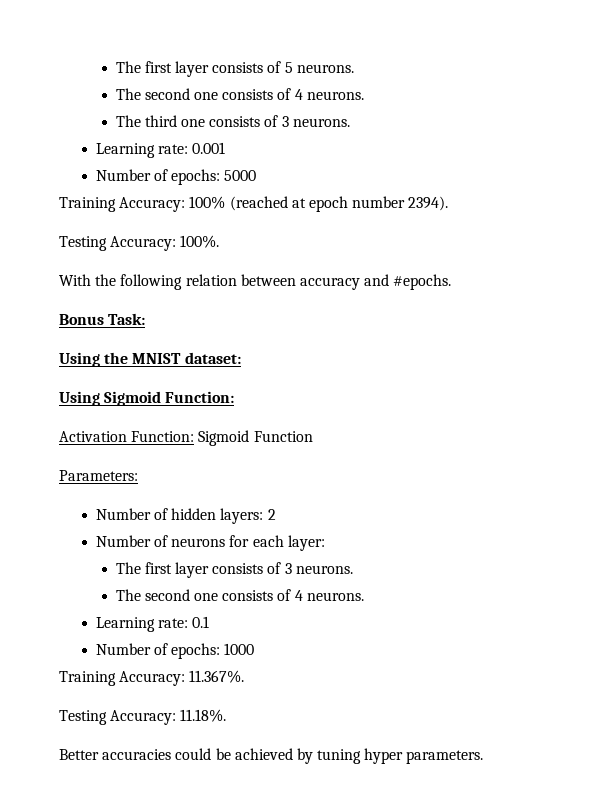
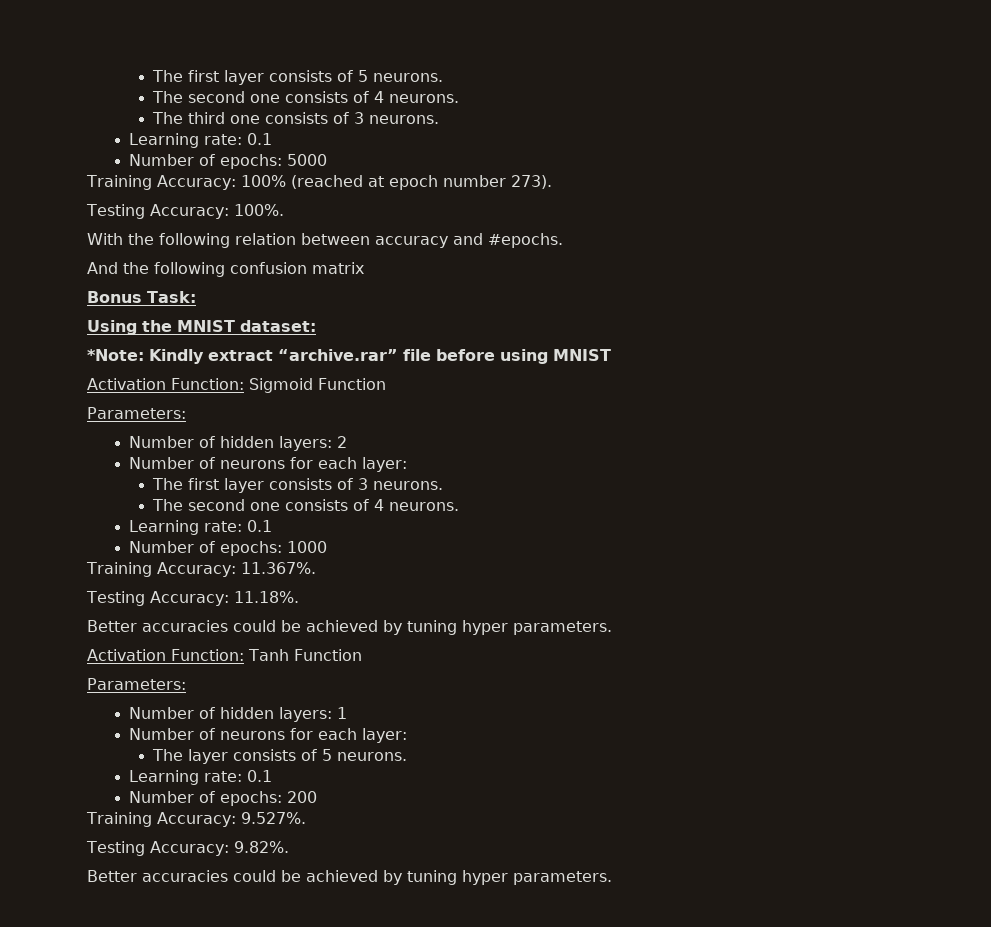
  The third one consists of 3 neurons.
- Learning rate: 0.001
+ Learning rate: 0.1
- Training Accuracy: 100% (reached at epoch number 2394).
+ Training Accuracy: 100% (reached at epoch number 273).
+ And the following confusion matrix
- Using Sigmoid Function:
+ *Note: Kindly extract “archive.rar” file before using MNIST
+ Activation Function: Tanh Function
+ Parameters:
+ Number of hidden layers: 1
+ Number of neurons for each layer:
+ The layer consists of 5 neurons.
+ Learning rate: 0.1
+ Number of epochs: 200
+ Training Accuracy: 9.527%.
+ Testing Accuracy: 9.82%.
+ Better accuracies could be achieved by tuning hyper parameters.

